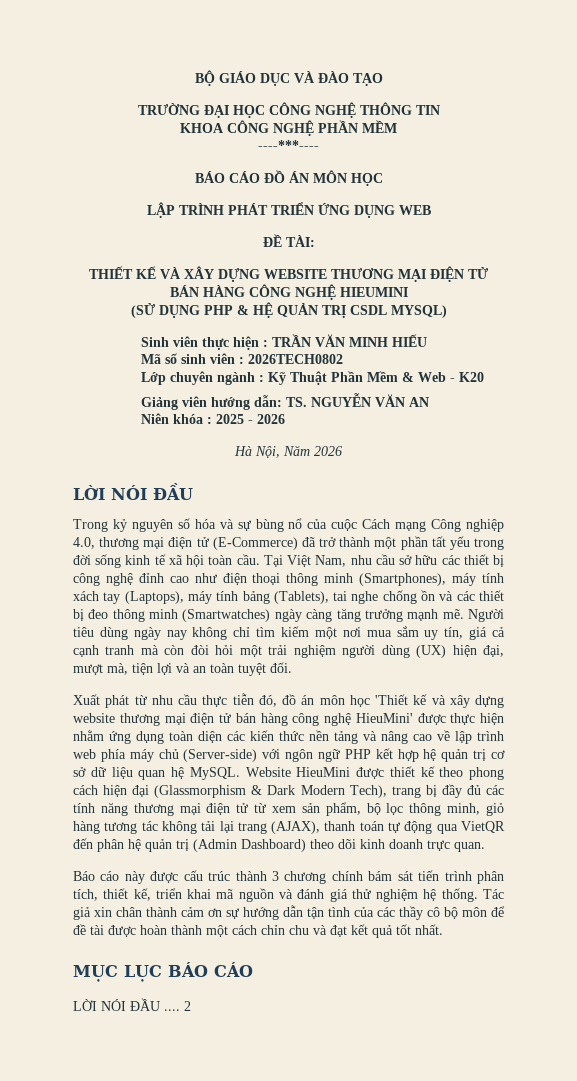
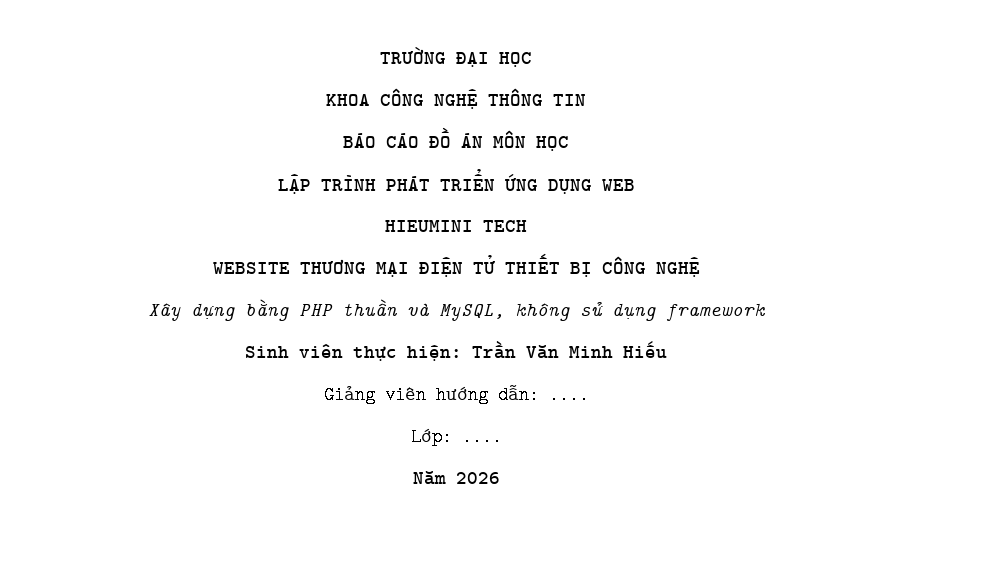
- BỘ GIÁO DỤC VÀ ĐÀO TẠO
- TRƯỜNG ĐẠI HỌC CÔNG NGHỆ THÔNG TIN
+ TRƯỜNG ĐẠI HỌC
+ KHOA CÔNG NGHỆ THÔNG TIN
- KHOA CÔNG NGHỆ PHẦN MỀM
- ----***----
- ĐỀ TÀI:
- THIẾT KẾ VÀ XÂY DỰNG WEBSITE THƯƠNG MẠI ĐIỆN TỬ BÁN HÀNG CÔNG NGHỆ HIEUMINI
- (SỬ DỤNG PHP & HỆ QUẢN TRỊ CSDL MYSQL)
- Sinh viên thực hiện : TRẦN VĂN MINH HIẾU
- Mã số sinh viên : 2026TECH0802
- Lớp chuyên ngành : Kỹ Thuật Phần Mềm & Web - K20
- Giảng viên hướng dẫn: TS. NGUYỄN VĂN AN
- Niên khóa : 2025 - 2026
- Hà Nội, Năm 2026
- LỜI NÓI ĐẦU
- Trong kỷ nguyên số hóa và sự bùng nổ của cuộc Cách mạng Công nghiệp 4.0, thương mại điện tử (E-Commerce) đã trở thành một phần tất yếu trong đời sống kinh tế xã hội toàn cầu. Tại Việt Nam, nhu cầu sở hữu các thiết bị công nghệ đỉnh cao như điện thoại thông minh (Smartphones), máy tính xách tay (Laptops), máy tính bảng (Tablets), tai nghe chống ồn và các thiết bị đeo thông minh (Smartwatches) ngày càng tăng trưởng mạnh mẽ. Người tiêu dùng ngày nay không chỉ tìm kiếm một nơi mua sắm uy tín, giá cả cạnh tranh mà còn đòi hỏi một trải nghiệm người dùng (UX) hiện đại, mượt mà, tiện lợi và an toàn tuyệt đối.
- Xuất phát từ nhu cầu thực tiễn đó, đồ án môn học 'Thiết kế và xây dựng website thương mại điện tử bán hàng công nghệ HieuMini' được thực hiện nhằm ứng dụng toàn diện các kiến thức nền tảng và nâng cao về lập trình web phía máy chủ (Server-side) với ngôn ngữ PHP kết hợp hệ quản trị cơ sở dữ liệu quan hệ MySQL. Website HieuMini được thiết kế theo phong cách hiện đại (Glassmorphism & Dark Modern Tech), trang bị đầy đủ các tính năng thương mại điện tử từ xem sản phẩm, bộ lọc thông minh, giỏ hàng tương tác không tải lại trang (AJAX), thanh toán tự động qua VietQR đến phân hệ quản trị (Admin Dashboard) theo dõi kinh doanh trực quan.
- Báo cáo này được cấu trúc thành 3 chương chính bám sát tiến trình phân tích, thiết kế, triển khai mã nguồn và đánh giá thử nghiệm hệ thống. Tác giả xin chân thành cảm ơn sự hướng dẫn tận tình của các thầy cô bộ môn để đề tài được hoàn thành một cách chỉn chu và đạt kết quả tốt nhất.
- MỤC LỤC BÁO CÁO
- LỜI NÓI ĐẦU .... 2
+ HIEUMINI TECH
+ WEBSITE THƯƠNG MẠI ĐIỆN TỬ THIẾT BỊ CÔNG NGHỆ
+ Xây dựng bằng PHP thuần và MySQL, không sử dụng framework
+ Sinh viên thực hiện: Trần Văn Minh Hiếu
+ Giảng viên hướng dẫn: ....
+ Lớp: ....
+ Năm 2026

